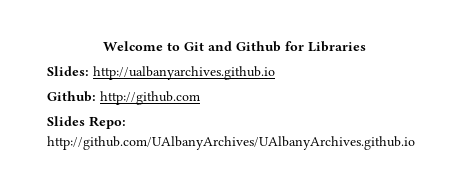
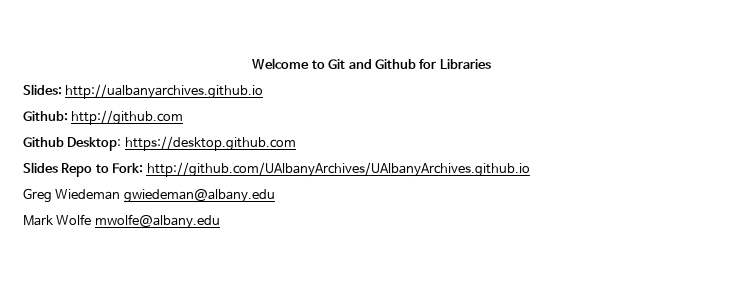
- Slides Repo: http://github.com/UAlbanyArchives/UAlbanyArchives.github.io
+ Github Desktop: https://desktop.github.com
+ Slides Repo to Fork: http://github.com/UAlbanyArchives/UAlbanyArchives.github.io
+ Greg Wiedeman gwiedeman@albany.edu
+ Mark Wolfe mwolfe@albany.edu

